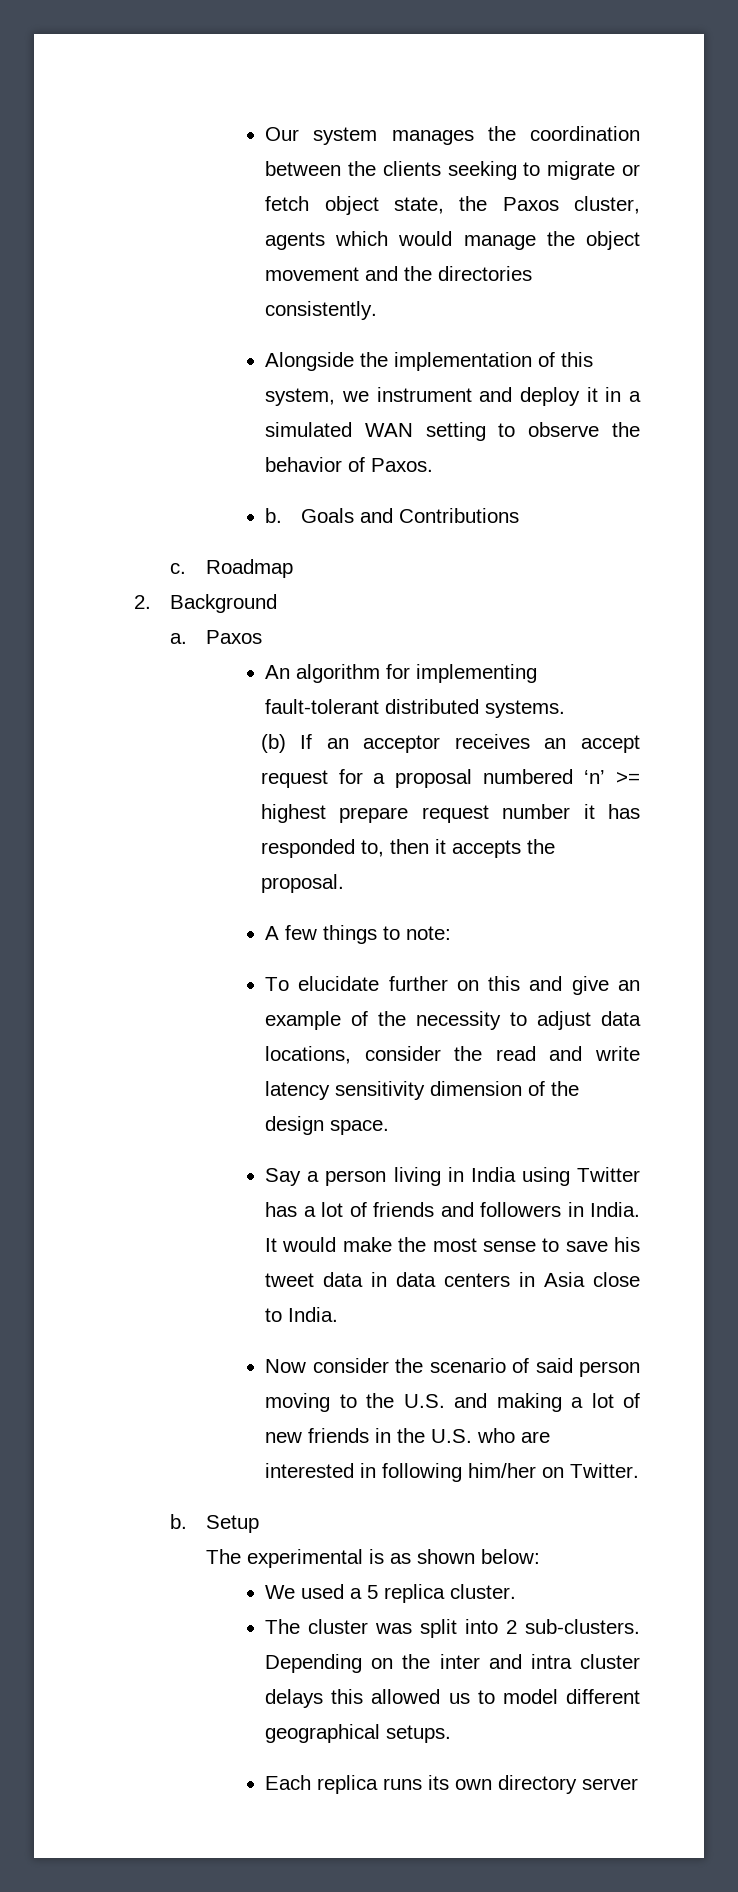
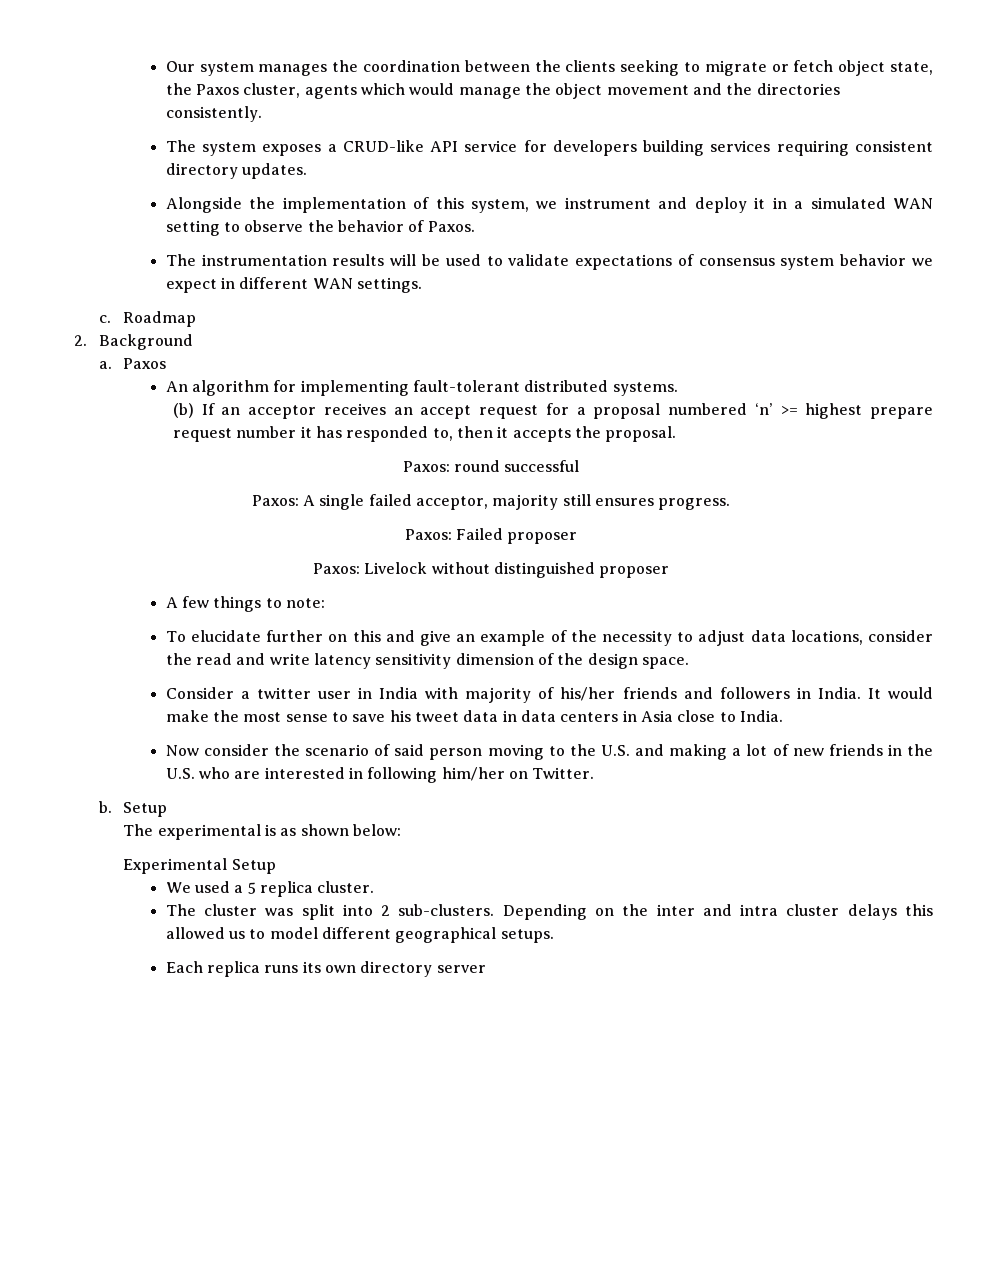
+ The system exposes a CRUD-like API service for developers building services requiring consistent directory updates.
- b. Goals and Contributions
+ The instrumentation results will be used to validate expectations of consensus system behavior we expect in different WAN settings.
+ Paxos: round successful
+ Paxos: A single failed acceptor, majority still ensures progress.
+ Paxos: Failed proposer
+ Paxos: Livelock without distinguished proposer
- Say a person living in India using Twitter has a lot of friends and followers in India.
+ Consider a twitter user in India with majority of his/her friends and followers in India.
+ Experimental Setup

